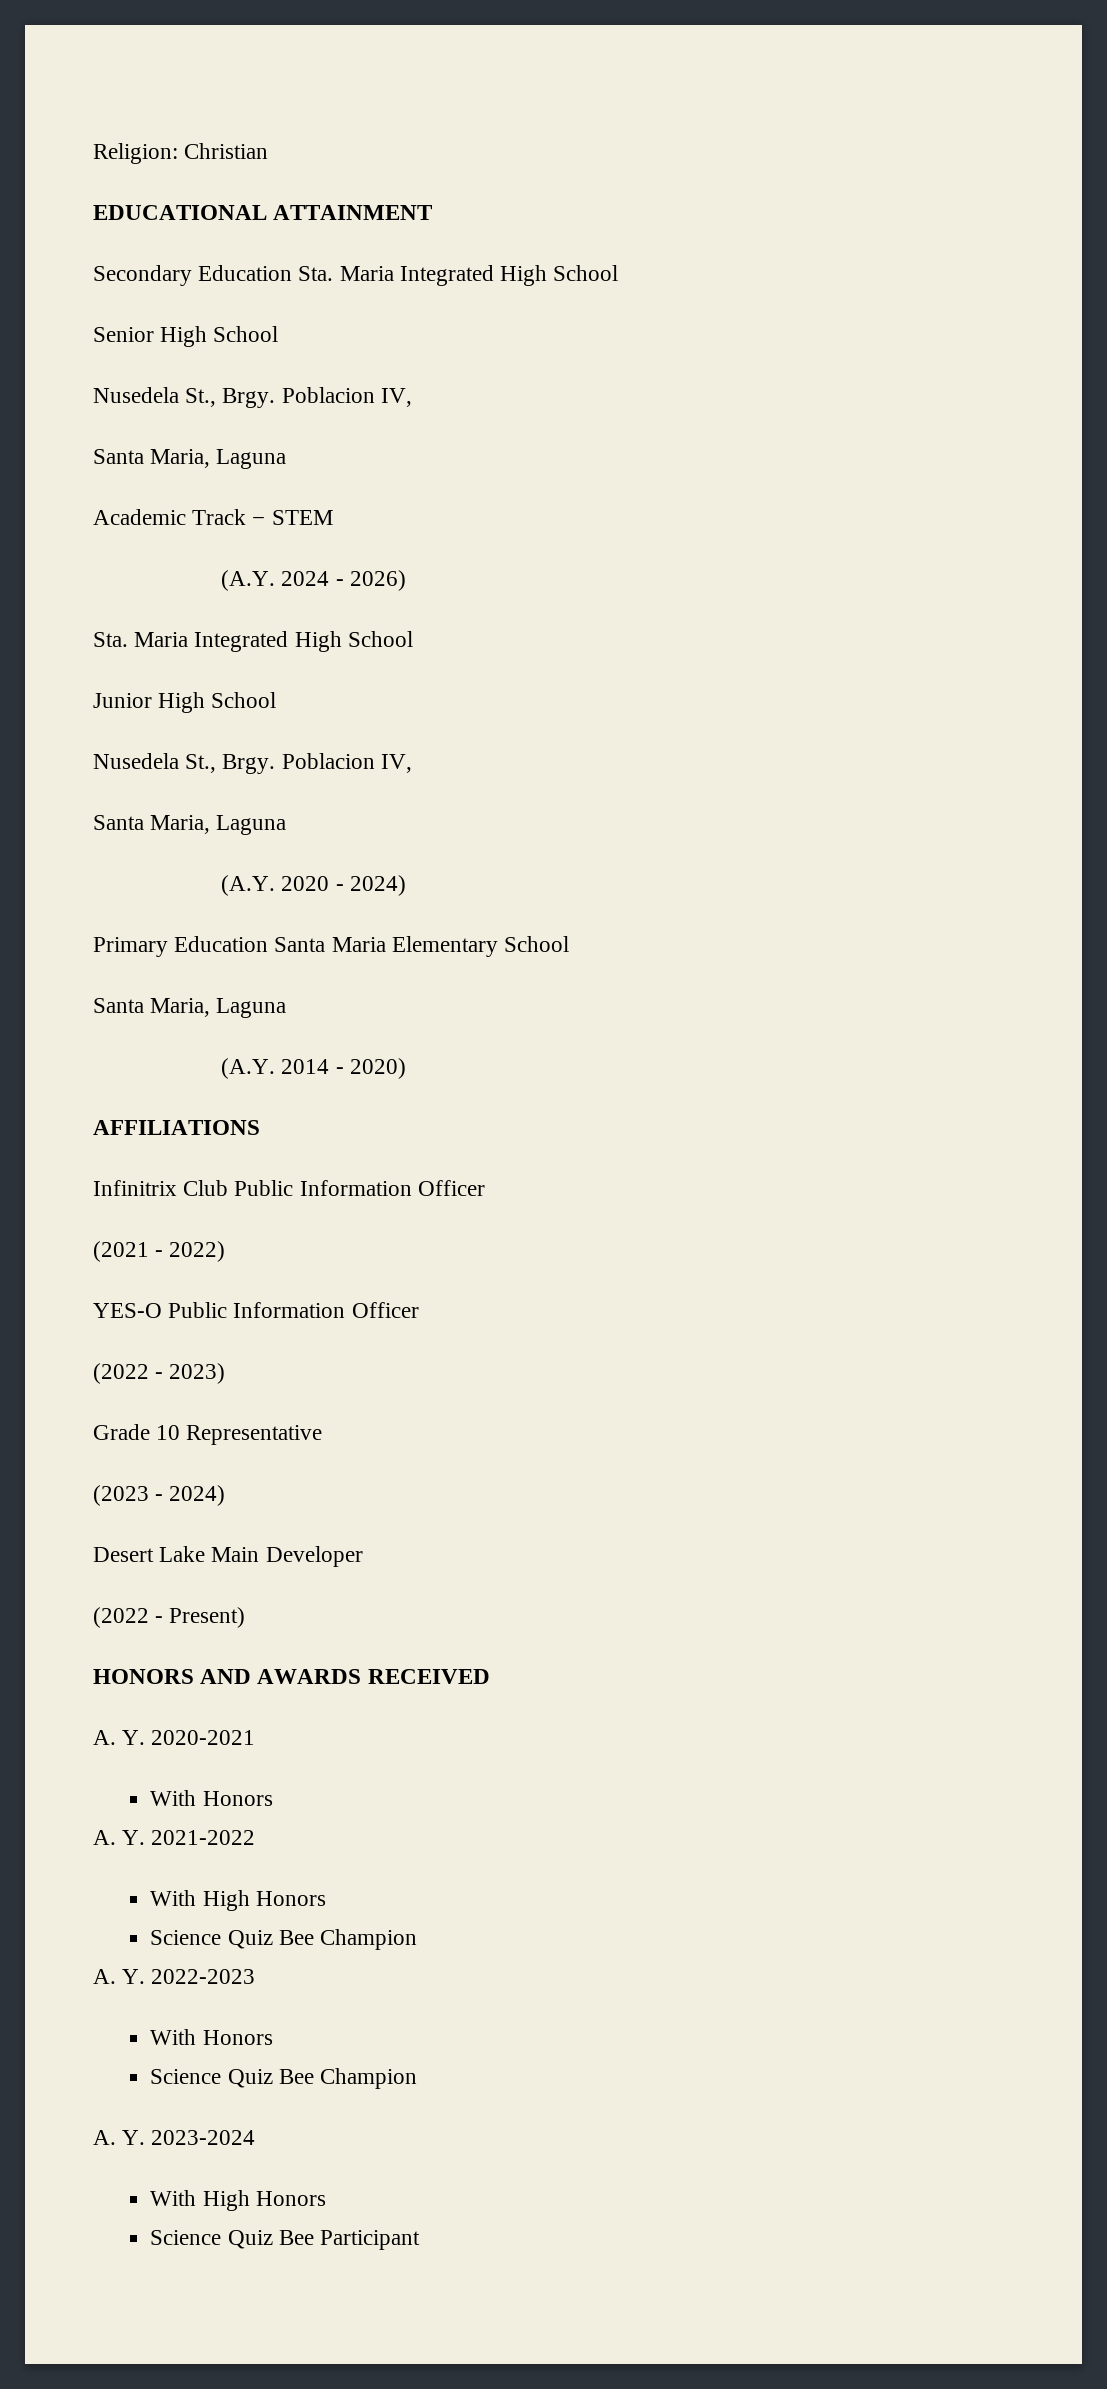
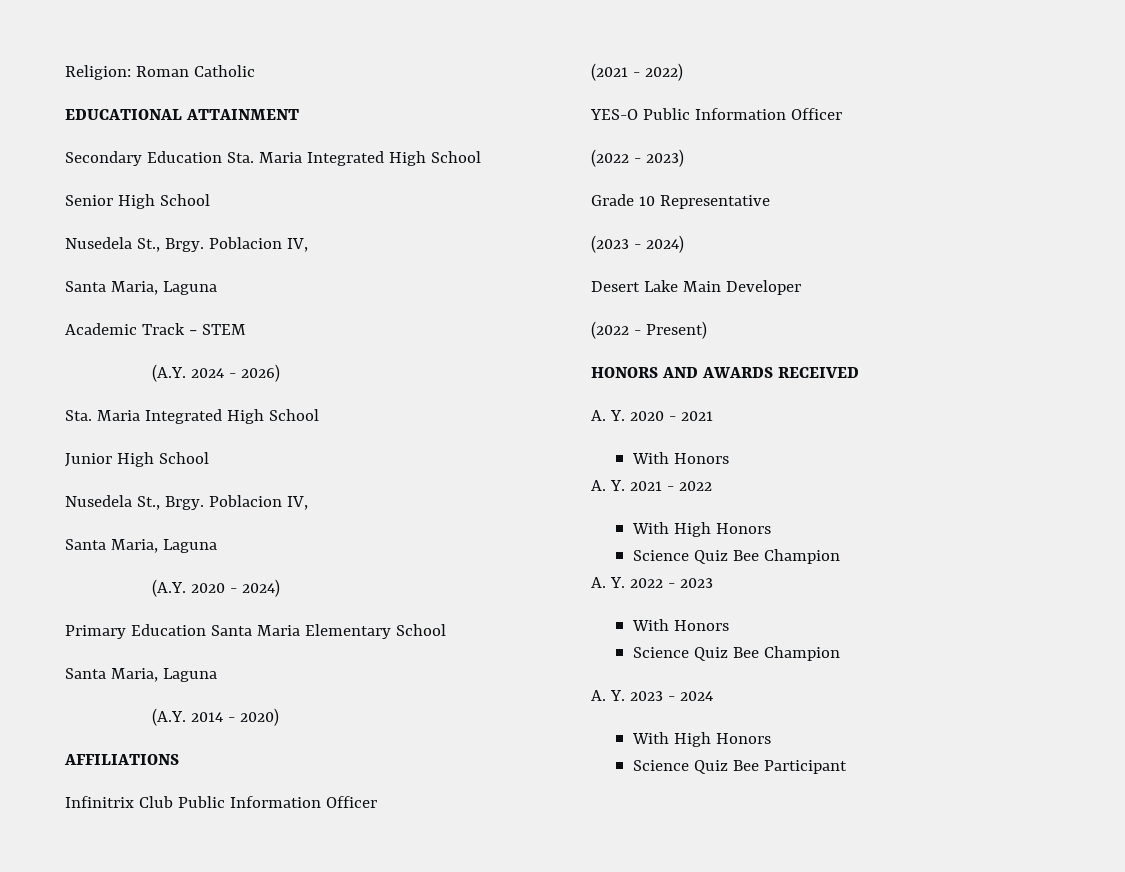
- Religion: Christian
+ Religion: Roman Catholic
- A. Y. 2020-2021
+ A. Y. 2020 - 2021
- A. Y. 2021-2022
+ A. Y. 2021 - 2022
- A. Y. 2022-2023
+ A. Y. 2022 - 2023
- A. Y. 2023-2024
+ A. Y. 2023 - 2024

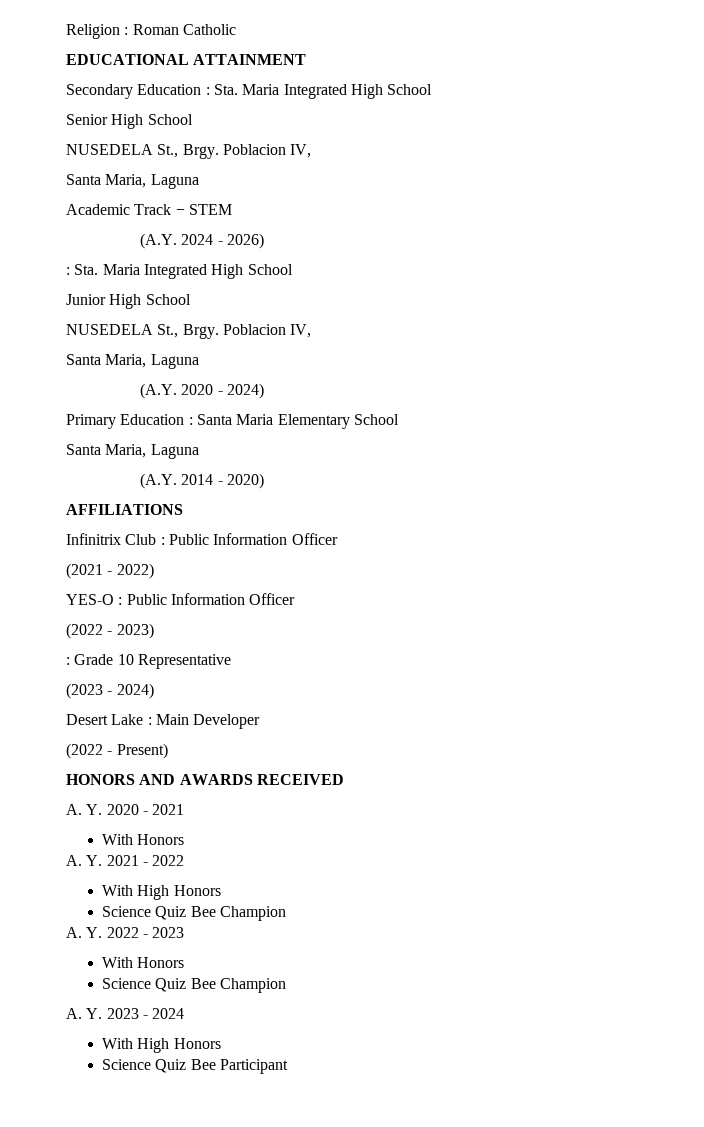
- Religion: Roman Catholic
+ Religion : Roman Catholic
- Secondary Education Sta. Maria Integrated High School
+ Secondary Education : Sta. Maria Integrated High School
  Senior High School
- Nusedela St., Brgy.
+ NUSEDELA St., Brgy.
  (A.Y. 2024 - 2026)
- Sta. Maria Integrated High School
+ : Sta. Maria Integrated High School
  Junior High School
- Nusedela St., Brgy.
+ NUSEDELA St., Brgy.
- Primary Education Santa Maria Elementary School
+ Primary Education : Santa Maria Elementary School
- Infinitrix Club Public Information Officer
+ Infinitrix Club : Public Information Officer
- YES-O Public Information Officer
+ YES-O : Public Information Officer
- Grade 10 Representative
+ : Grade 10 Representative
- Desert Lake Main Developer
+ Desert Lake : Main Developer

